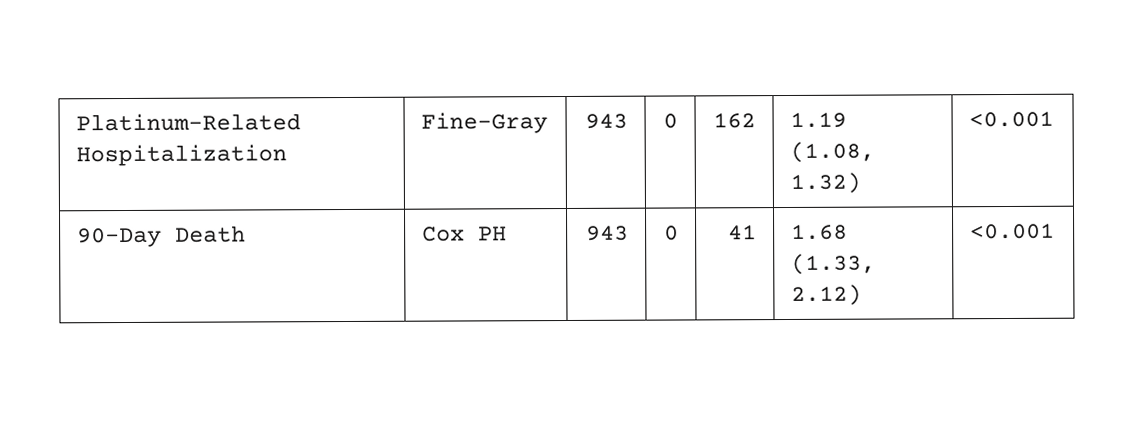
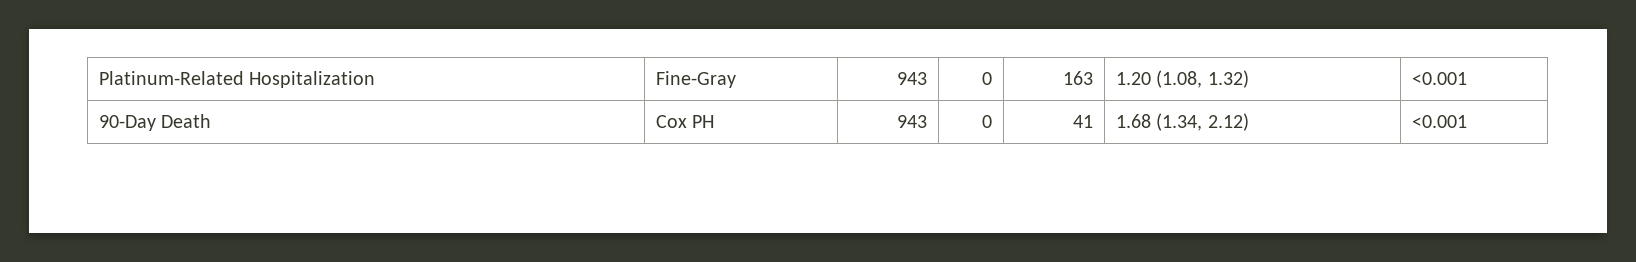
- Platinum-Related Hospitalization | Fine-Gray | 943 | 0 | 162 | 1.19 (1.08, 1.32) | <0.001
+ Platinum-Related Hospitalization | Fine-Gray | 943 | 0 | 163 | 1.20 (1.08, 1.32) | <0.001
- 90-Day Death | Cox PH | 943 | 0 | 41 | 1.68 (1.33, 2.12) | <0.001
+ 90-Day Death | Cox PH | 943 | 0 | 41 | 1.68 (1.34, 2.12) | <0.001

